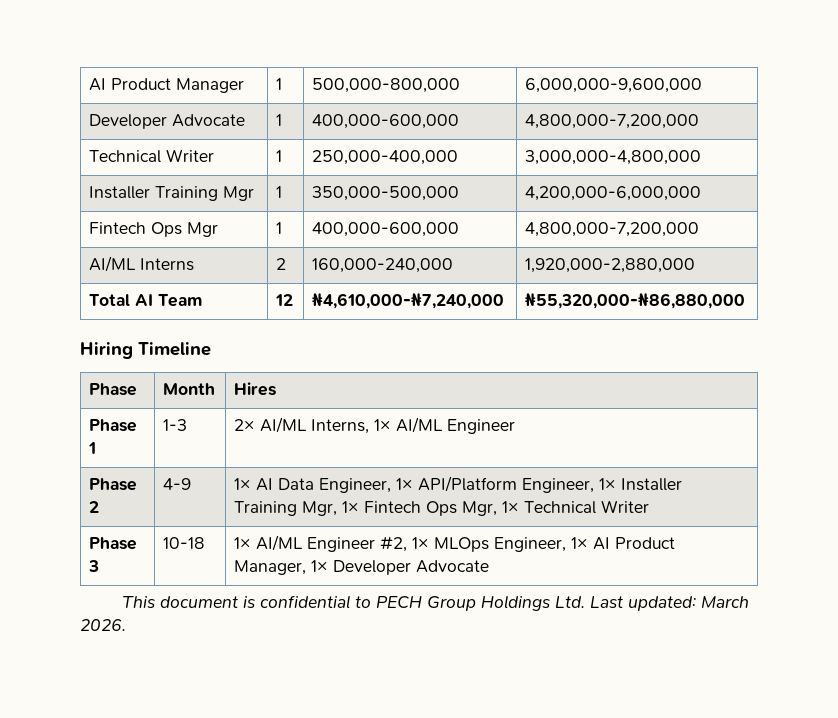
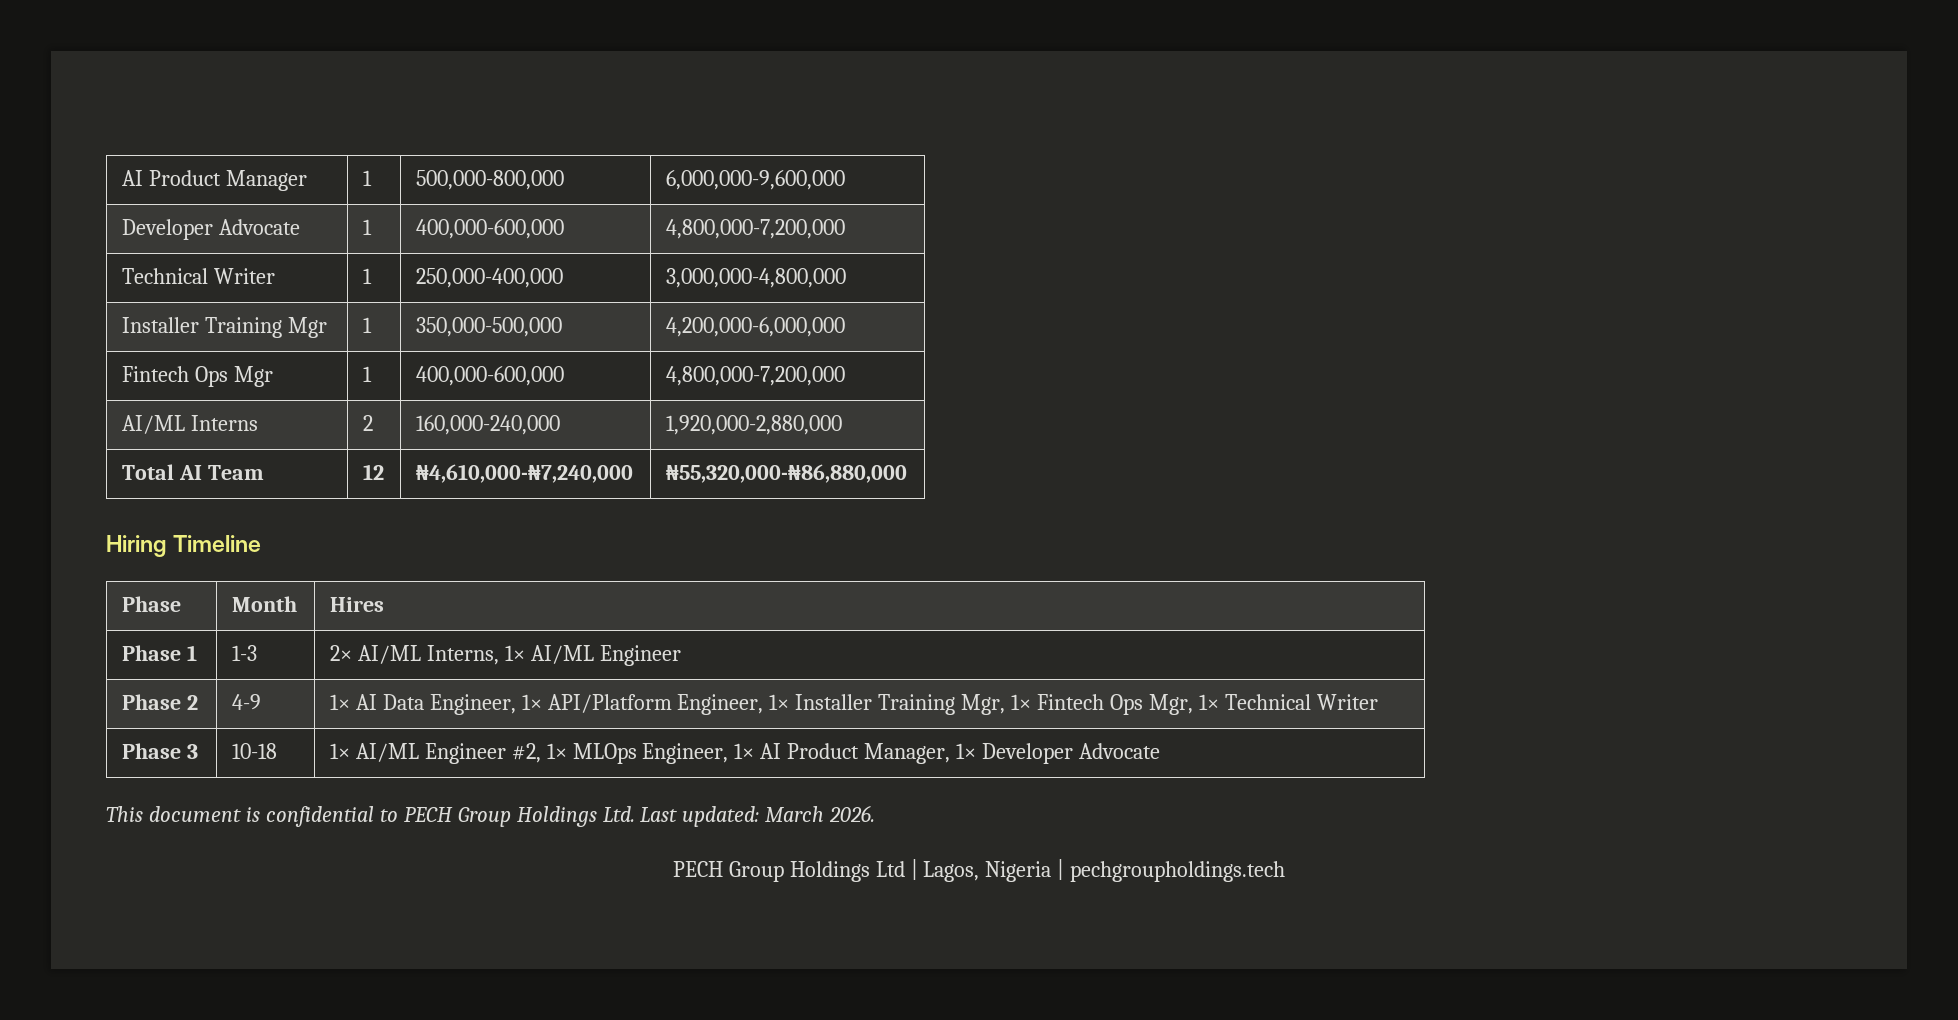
+ PECH Group Holdings Ltd | Lagos, Nigeria | pechgroupholdings.tech

